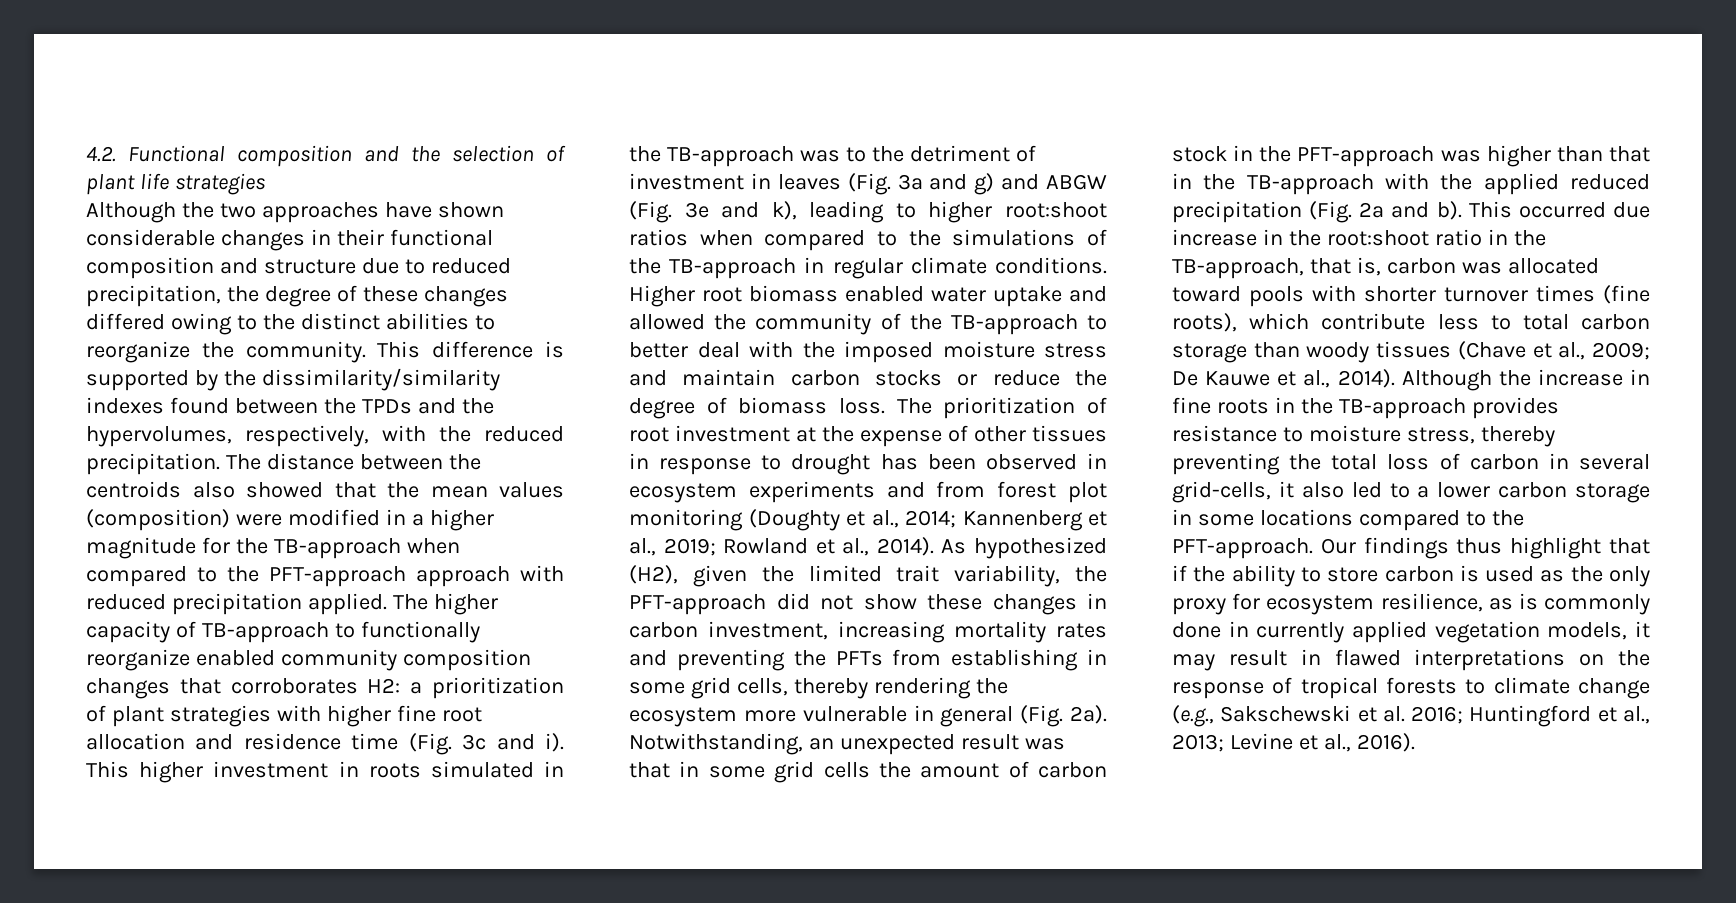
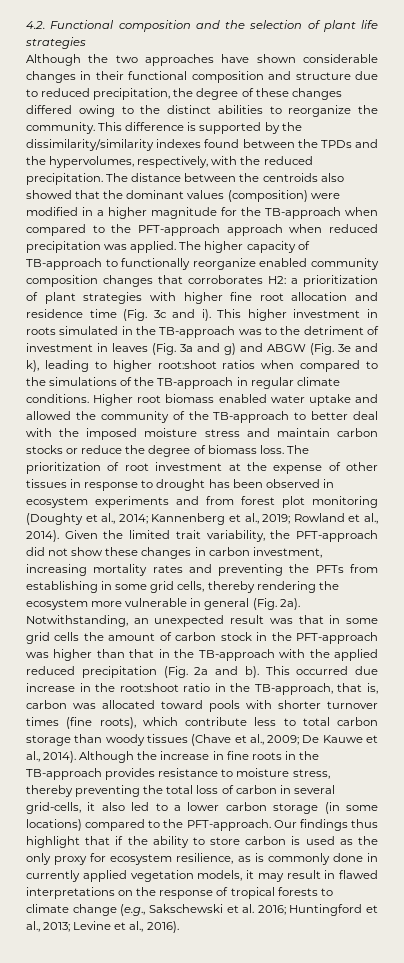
- The distance between the centroids also showed that the mean values (composition) were modified in a higher magnitude for the TB-approach when compared to the PFT-approach approach with reduced precipitation applied.
+ The distance between the centroids also showed that the dominant values (composition) were modified in a higher magnitude for the TB-approach when compared to the PFT-approach approach when reduced precipitation was applied.
- As hypothesized (H2), given the limited trait variability, the PFT-approach did not show these changes in carbon investment, increasing mortality rates and preventing the PFTs from establishing in some grid cells, thereby rendering the ecosystem more vulnerable in general (Fig. 2a).
+ Given the limited trait variability, the PFT-approach did not show these changes in carbon investment, increasing mortality rates and preventing the PFTs from establishing in some grid cells, thereby rendering the ecosystem more vulnerable in general (Fig. 2a).
- Although the increase in fine roots in the TB-approach provides resistance to moisture stress, thereby preventing the total loss of carbon in several grid-cells, it also led to a lower carbon storage in some locations compared to the PFT-approach.
+ Although the increase in fine roots in the TB-approach provides resistance to moisture stress, thereby preventing the total loss of carbon in several grid-cells, it also led to a lower carbon storage (in some locations) compared to the PFT-approach.

